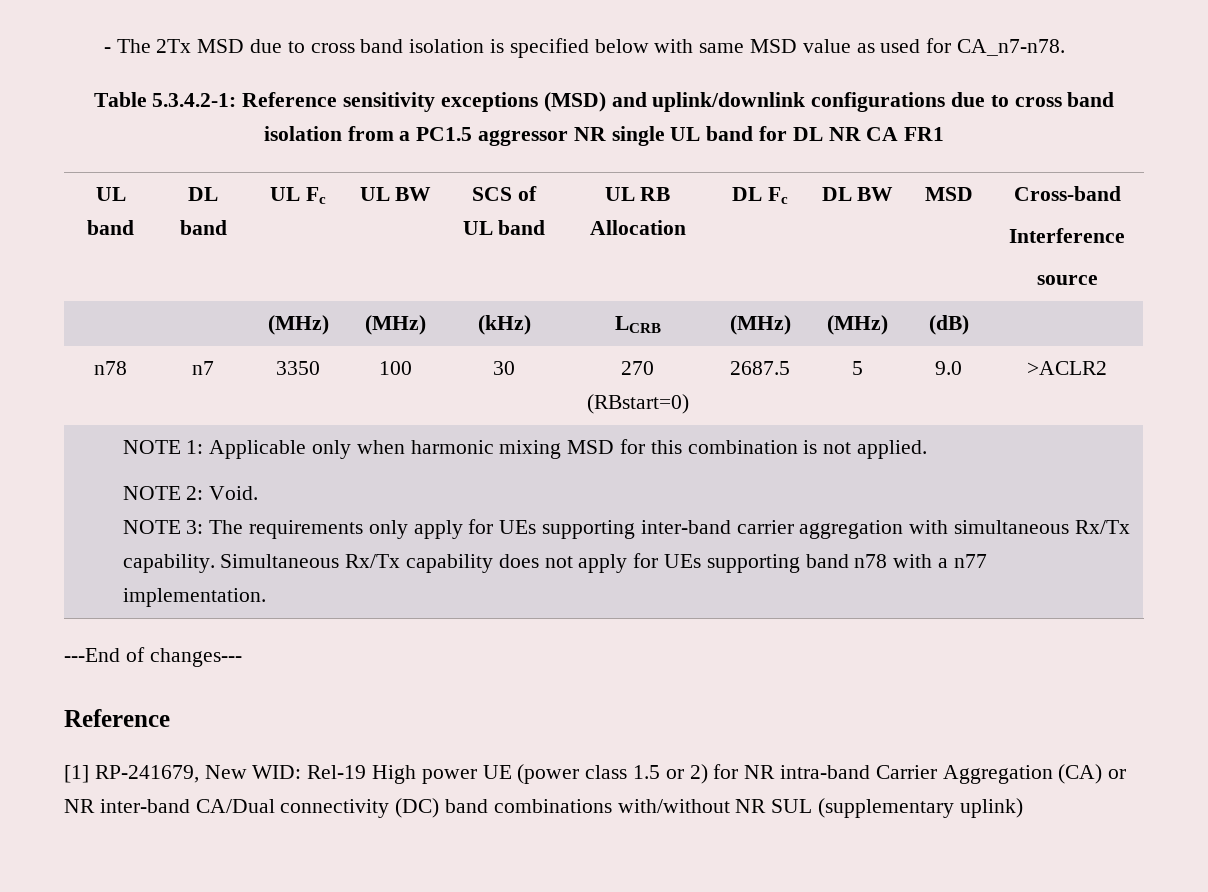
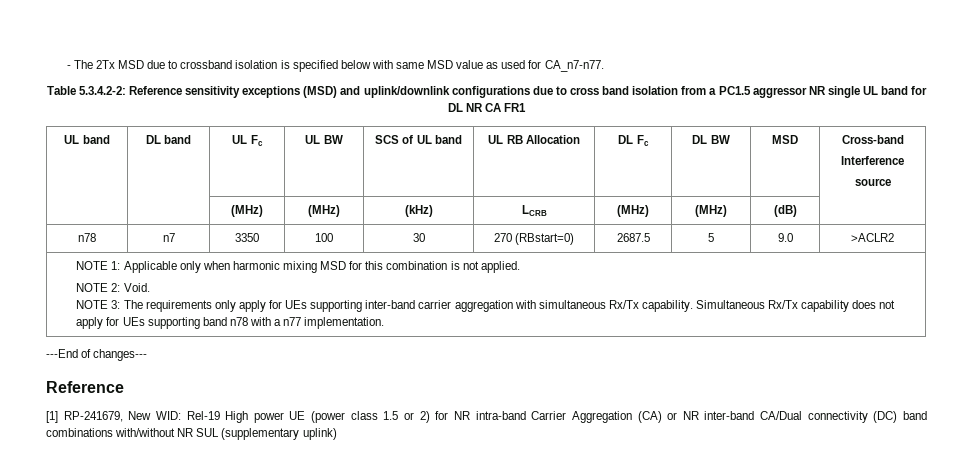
- - The 2Tx MSD due to cross band isolation is specified below with same MSD value as used for CA_n7-n78.
+ - The 2Tx MSD due to crossband isolation is specified below with same MSD value as used for CA_n7-n77.
- Table 5.3.4.2-1: Reference sensitivity exceptions (MSD) and uplink/downlink configurations due to cross band isolation from a PC1.5 aggressor NR single UL band for DL NR CA FR1
+ Table 5.3.4.2-2: Reference sensitivity exceptions (MSD) and uplink/downlink configurations due to cross band isolation from a PC1.5 aggressor NR single UL band for DL NR CA FR1

